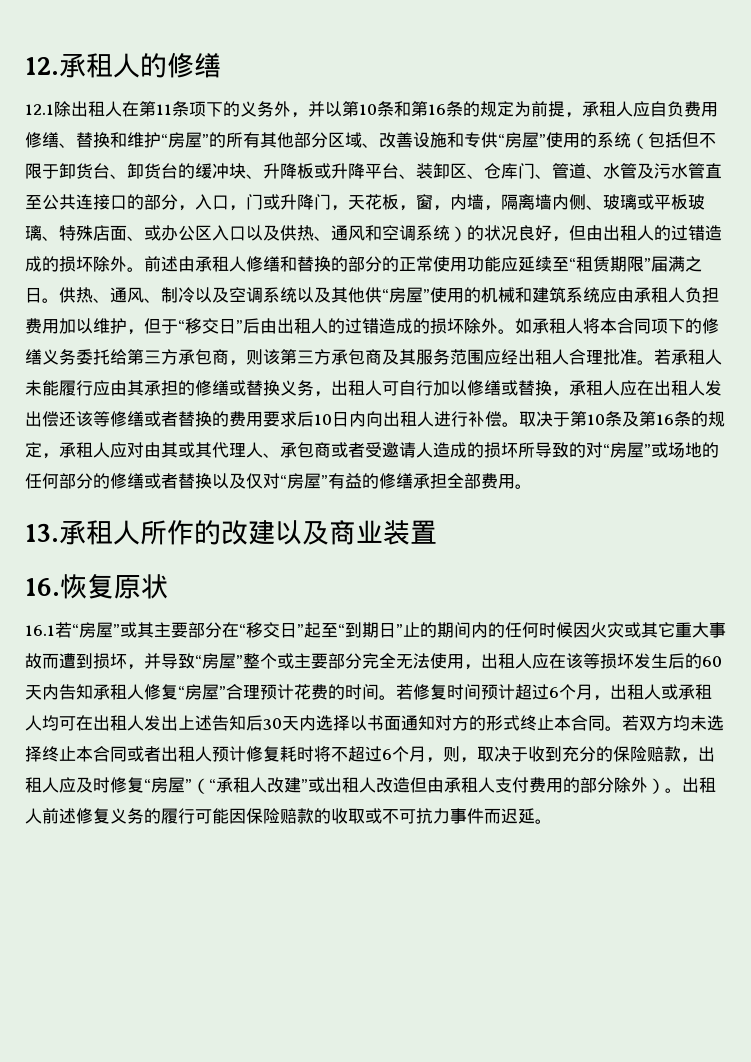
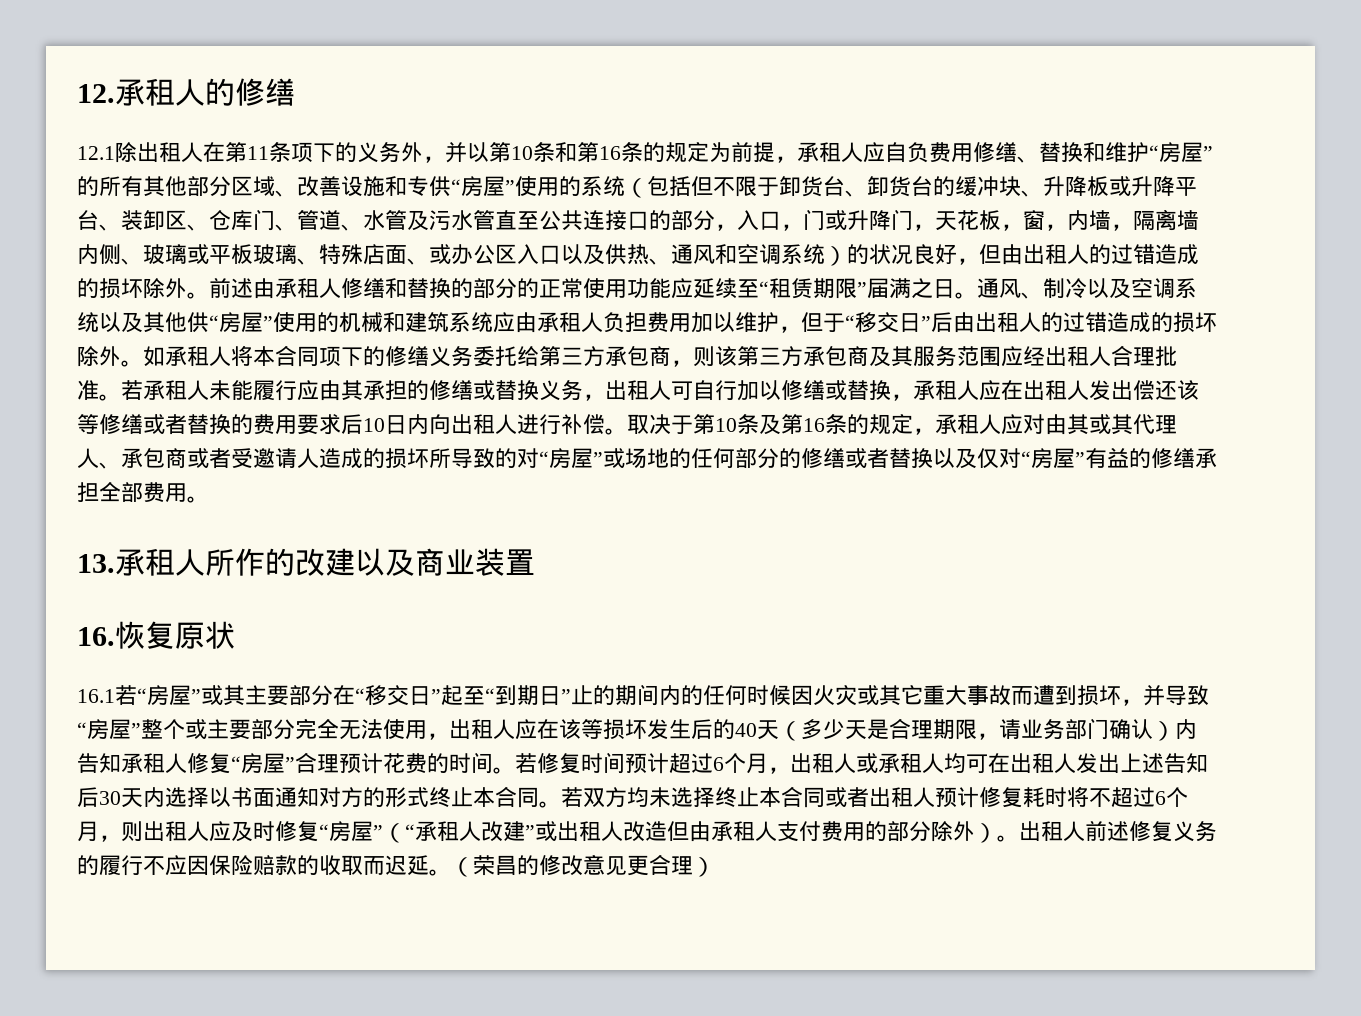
- 供热、通风、制冷以及空调系统以及其他供“房屋”使用的机械和建筑系统应由承租人负担费用加以维护，但于“移交日”后由出租人的过错造成的损坏除外。
+ 通风、制冷以及空调系统以及其他供“房屋”使用的机械和建筑系统应由承租人负担费用加以维护，但于“移交日”后由出租人的过错造成的损坏除外。
- 16.1若“房屋”或其主要部分在“移交日”起至“到期日”止的期间内的任何时候因火灾或其它重大事故而遭到损坏，并导致“房屋”整个或主要部分完全无法使用，出租人应在该等损坏发生后的60天内告知承租人修复“房屋”合理预计花费的时间。
+ 16.1若“房屋”或其主要部分在“移交日”起至“到期日”止的期间内的任何时候因火灾或其它重大事故而遭到损坏，并导致“房屋”整个或主要部分完全无法使用，出租人应在该等损坏发生后的40天（多少天是合理期限，请业务部门确认）内告知承租人修复“房屋”合理预计花费的时间。
- 若双方均未选择终止本合同或者出租人预计修复耗时将不超过6个月，则，取决于收到充分的保险赔款，出租人应及时修复“房屋”（“承租人改建”或出租人改造但由承租人支付费用的部分除外）。
+ 若双方均未选择终止本合同或者出租人预计修复耗时将不超过6个月，则出租人应及时修复“房屋”（“承租人改建”或出租人改造但由承租人支付费用的部分除外）。
- 出租人前述修复义务的履行可能因保险赔款的收取或不可抗力事件而迟延。
+ 出租人前述修复义务的履行不应因保险赔款的收取而迟延。（荣昌的修改意见更合理）

